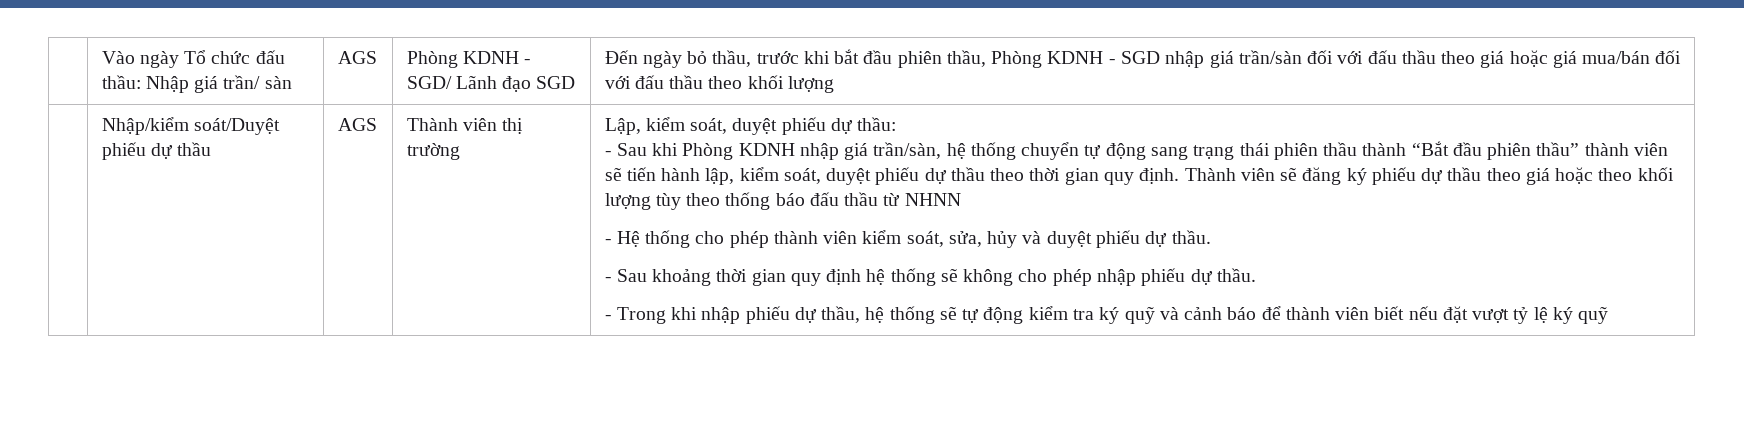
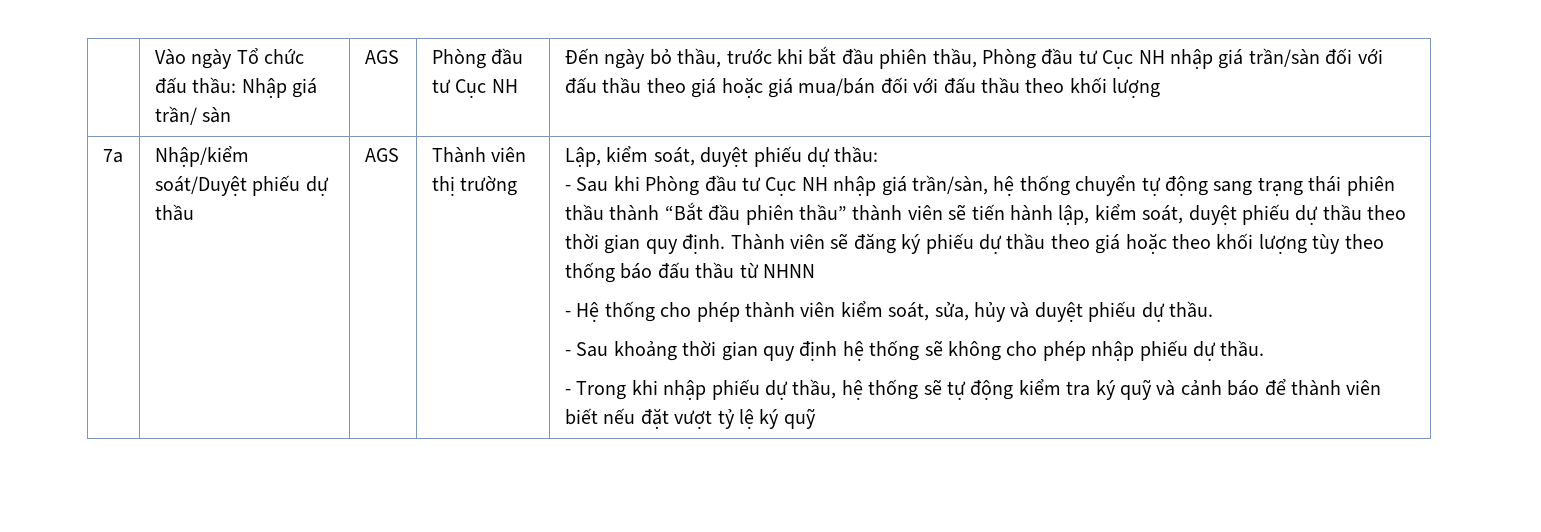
- AGS | Phòng KDNH - SGD/ Lãnh đạo SGD
+ AGS | Phòng đầu tư Cục NH
- Đến ngày bỏ thầu, trước khi bắt đầu phiên thầu, Phòng KDNH - SGD nhập giá trần/sàn đối với đấu thầu theo giá hoặc giá mua/bán đối với đấu thầu theo khối lượng
+ Đến ngày bỏ thầu, trước khi bắt đầu phiên thầu, Phòng đầu tư Cục NH nhập giá trần/sàn đối với đấu thầu theo giá hoặc giá mua/bán đối với đấu thầu theo khối lượng
+ 7a
- - Sau khi Phòng KDNH nhập giá trần/sàn, hệ thống chuyển tự động sang trạng thái phiên thầu thành “Bắt đầu phiên thầu” thành viên sẽ tiến hành lập, kiểm soát, duyệt phiếu dự thầu theo thời gian quy định.
+ - Sau khi Phòng đầu tư Cục NH nhập giá trần/sàn, hệ thống chuyển tự động sang trạng thái phiên thầu thành “Bắt đầu phiên thầu” thành viên sẽ tiến hành lập, kiểm soát, duyệt phiếu dự thầu theo thời gian quy định.

